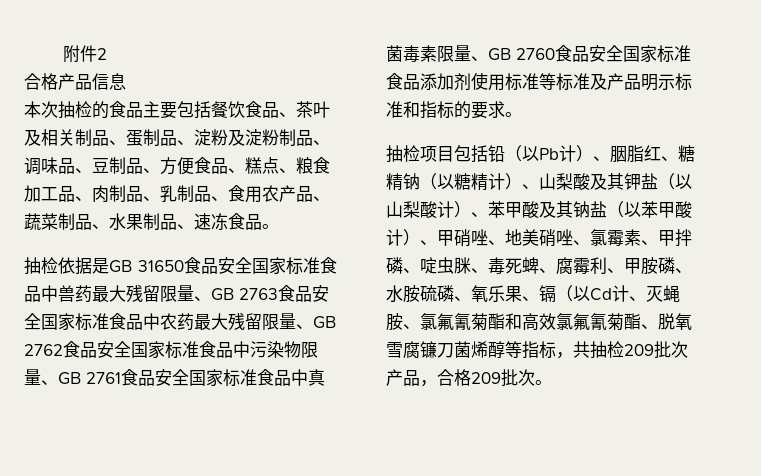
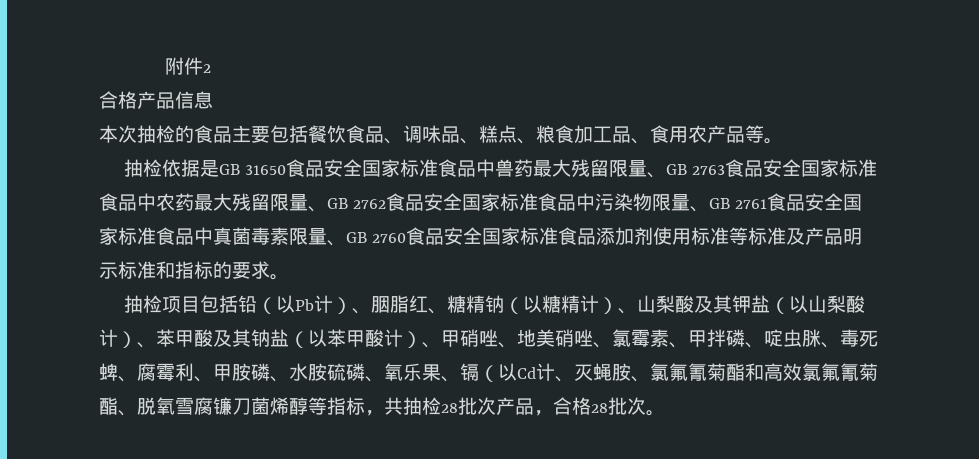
- 本次抽检的食品主要包括餐饮食品、茶叶及相关制品、蛋制品、淀粉及淀粉制品、调味品、豆制品、方便食品、糕点、粮食加工品、肉制品、乳制品、食用农产品、蔬菜制品、水果制品、速冻食品。
+ 本次抽检的食品主要包括餐饮食品、调味品、糕点、粮食加工品、食用农产品等。
- 抽检项目包括铅（以Pb计）、胭脂红、糖精钠（以糖精计）、山梨酸及其钾盐（以山梨酸计）、苯甲酸及其钠盐（以苯甲酸计）、甲硝唑、地美硝唑、氯霉素、甲拌磷、啶虫脒、毒死蜱、腐霉利、甲胺磷、水胺硫磷、氧乐果、镉（以Cd计、灭蝇胺、氯氟氰菊酯和高效氯氟氰菊酯、脱氧雪腐镰刀菌烯醇等指标，共抽检209批次产品，合格209批次。
+ 抽检项目包括铅（以Pb计）、胭脂红、糖精钠（以糖精计）、山梨酸及其钾盐（以山梨酸计）、苯甲酸及其钠盐（以苯甲酸计）、甲硝唑、地美硝唑、氯霉素、甲拌磷、啶虫脒、毒死蜱、腐霉利、甲胺磷、水胺硫磷、氧乐果、镉（以Cd计、灭蝇胺、氯氟氰菊酯和高效氯氟氰菊酯、脱氧雪腐镰刀菌烯醇等指标，共抽检28批次产品，合格28批次。

